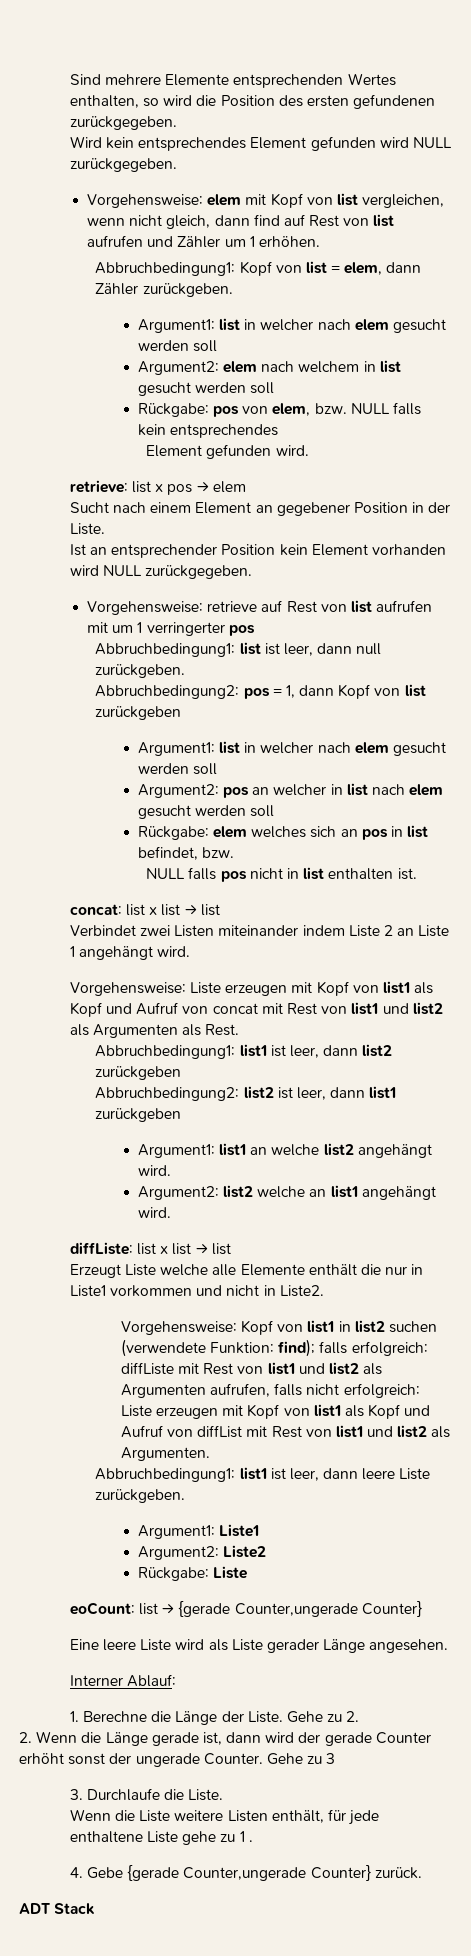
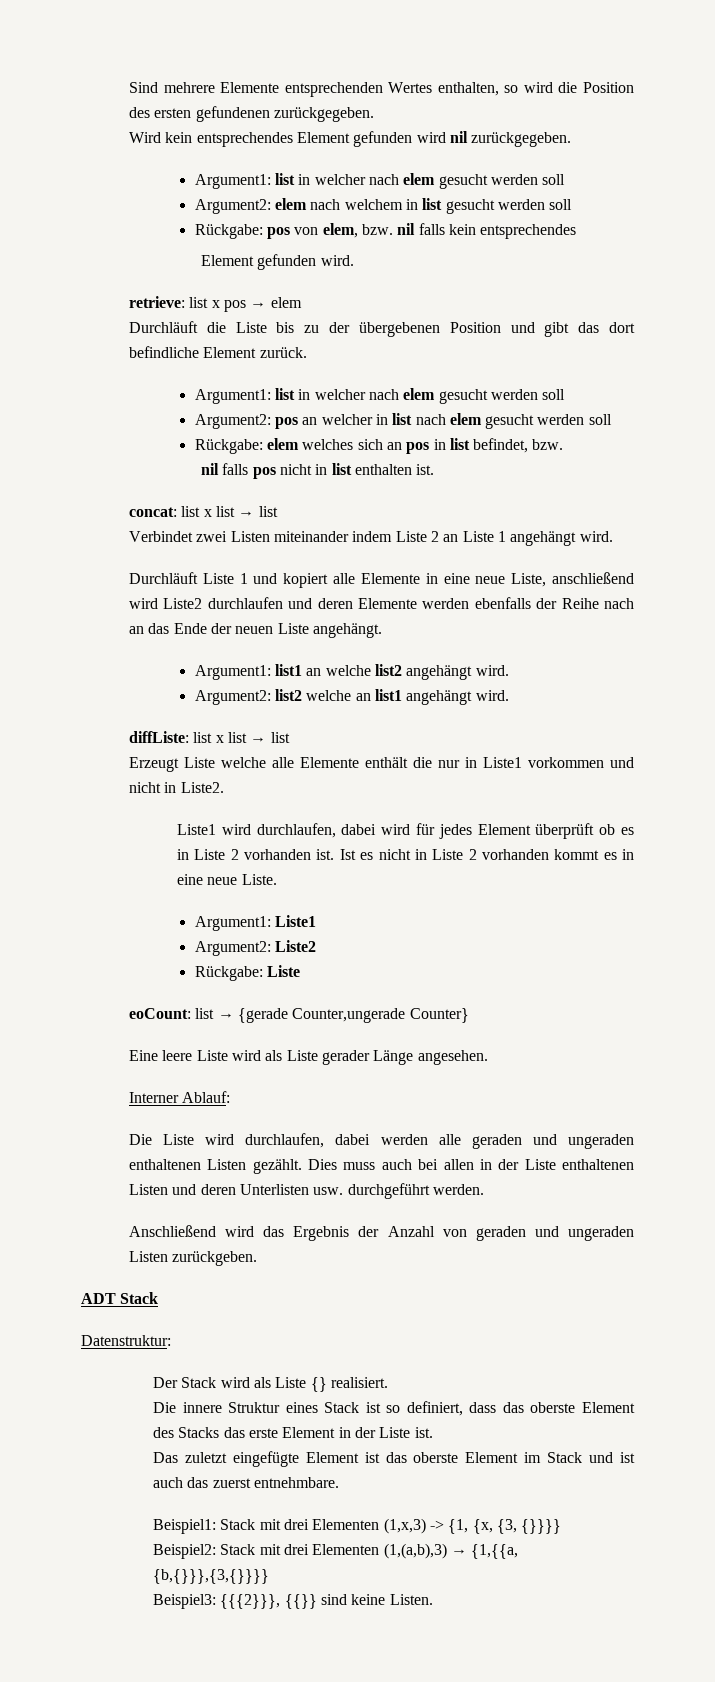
- Wird kein entsprechendes Element gefunden wird NULL zurückgegeben.
- Vorgehensweise: elem mit Kopf von list vergleichen, wenn nicht gleich, dann find auf Rest von list aufrufen und Zähler um 1 erhöhen.
- Abbruchbedingung1: Kopf von list = elem, dann Zähler zurückgeben.
+ Wird kein entsprechendes Element gefunden wird nil zurückgegeben.
- Rückgabe: pos von elem, bzw. NULL falls kein entsprechendes
+ Rückgabe: pos von elem, bzw. nil falls kein entsprechendes
- Sucht nach einem Element an gegebener Position in der Liste.
- Ist an entsprechender Position kein Element vorhanden wird NULL zurückgegeben.
- Vorgehensweise: retrieve auf Rest von list aufrufen mit um 1 verringerter pos
- Abbruchbedingung1: list ist leer, dann null zurückgeben.
- Abbruchbedingung2: pos = 1, dann Kopf von list zurückgeben
+ Durchläuft die Liste bis zu der übergebenen Position und gibt das dort befindliche Element zurück.
- NULL falls pos nicht in list enthalten ist.
+ nil falls pos nicht in list enthalten ist.
- Vorgehensweise: Liste erzeugen mit Kopf von list1 als Kopf und Aufruf von concat mit Rest von list1 und list2 als Argumenten als Rest.
- Abbruchbedingung1: list1 ist leer, dann list2 zurückgeben
- Abbruchbedingung2: list2 ist leer, dann list1 zurückgeben
+ Durchläuft Liste 1 und kopiert alle Elemente in eine neue Liste, anschließend wird Liste2 durchlaufen und deren Elemente werden ebenfalls der Reihe nach an das Ende der neuen Liste angehängt.
- Vorgehensweise: Kopf von list1 in list2 suchen (verwendete Funktion: find); falls erfolgreich: diffListe mit Rest von list1 und list2 als Argumenten aufrufen, falls nicht erfolgreich: Liste erzeugen mit Kopf von list1 als Kopf und Aufruf von diffList mit Rest von list1 und list2 als Argumenten.
- Abbruchbedingung1: list1 ist leer, dann leere Liste zurückgeben.
+ Liste1 wird durchlaufen, dabei wird für jedes Element überprüft ob es in Liste 2 vorhanden ist. Ist es nicht in Liste 2 vorhanden kommt es in eine neue Liste.
- 1. Berechne die Länge der Liste. Gehe zu 2.
- 2. Wenn die Länge gerade ist, dann wird der gerade Counter erhöht sonst der ungerade Counter. Gehe zu 3
- 3. Durchlaufe die Liste.
- Wenn die Liste weitere Listen enthält, für jede enthaltene Liste gehe zu 1 .
- 4. Gebe {gerade Counter,ungerade Counter} zurück.
+ Die Liste wird durchlaufen, dabei werden alle geraden und ungeraden enthaltenen Listen gezählt. Dies muss auch bei allen in der Liste enthaltenen Listen und deren Unterlisten usw. durchgeführt werden.
+ Anschließend wird das Ergebnis der Anzahl von geraden und ungeraden Listen zurückgeben.
  ADT Stack
+ Datenstruktur:
+ Der Stack wird als Liste {} realisiert.
+ Die innere Struktur eines Stack ist so definiert, dass das oberste Element des Stacks das erste Element in der Liste ist.
+ Das zuletzt eingefügte Element ist das oberste Element im Stack und ist auch das zuerst entnehmbare.
+ Beispiel1: Stack mit drei Elementen (1,x,3) -> {1, {x, {3, {}}}}
+ Beispiel2: Stack mit drei Elementen (1,(a,b),3) → {1,{{a, {b,{}}},{3,{}}}}
+ Beispiel3: {{{2}}}, {{}} sind keine Listen.

